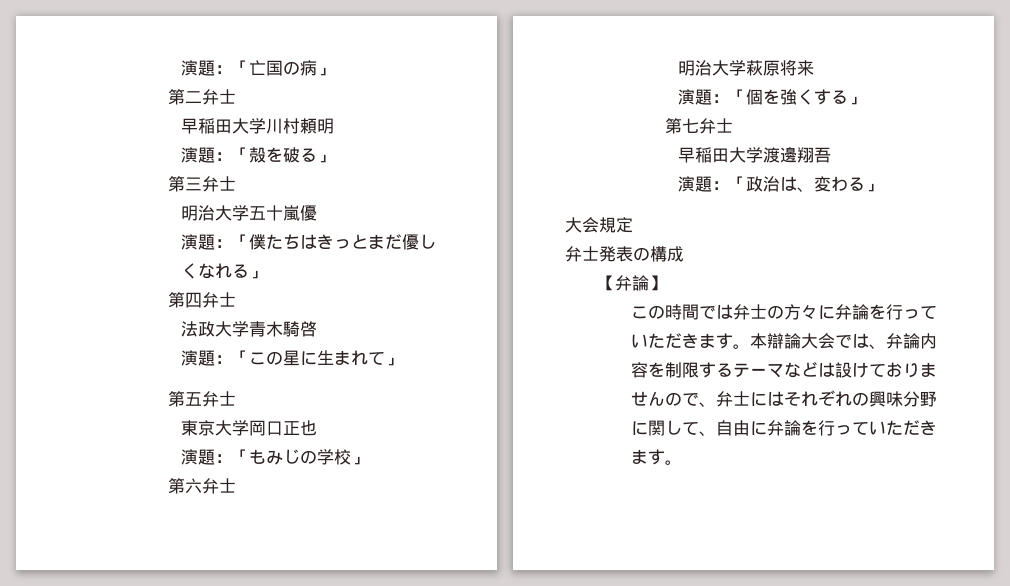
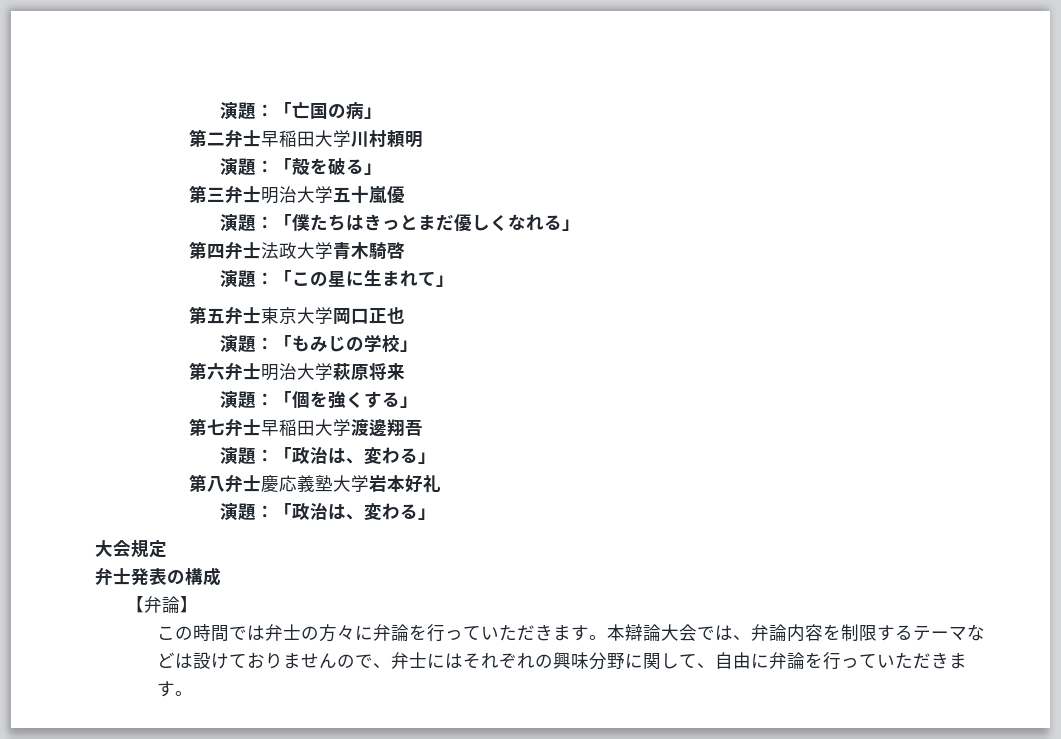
- 第二弁士
- 早稲田大学川村頼明
+ 第二弁士早稲田大学川村頼明
- 第三弁士
- 明治大学五十嵐優
+ 第三弁士明治大学五十嵐優
- 第四弁士
- 法政大学青木騎啓
+ 第四弁士法政大学青木騎啓
- 第五弁士
- 東京大学岡口正也
+ 第五弁士東京大学岡口正也
- 第六弁士
- 明治大学萩原将来
+ 第六弁士明治大学萩原将来
- 第七弁士
- 早稲田大学渡邊翔吾
+ 第七弁士早稲田大学渡邊翔吾
+ 第八弁士慶応義塾大学岩本好礼
+ 演題：「政治は、変わる」

